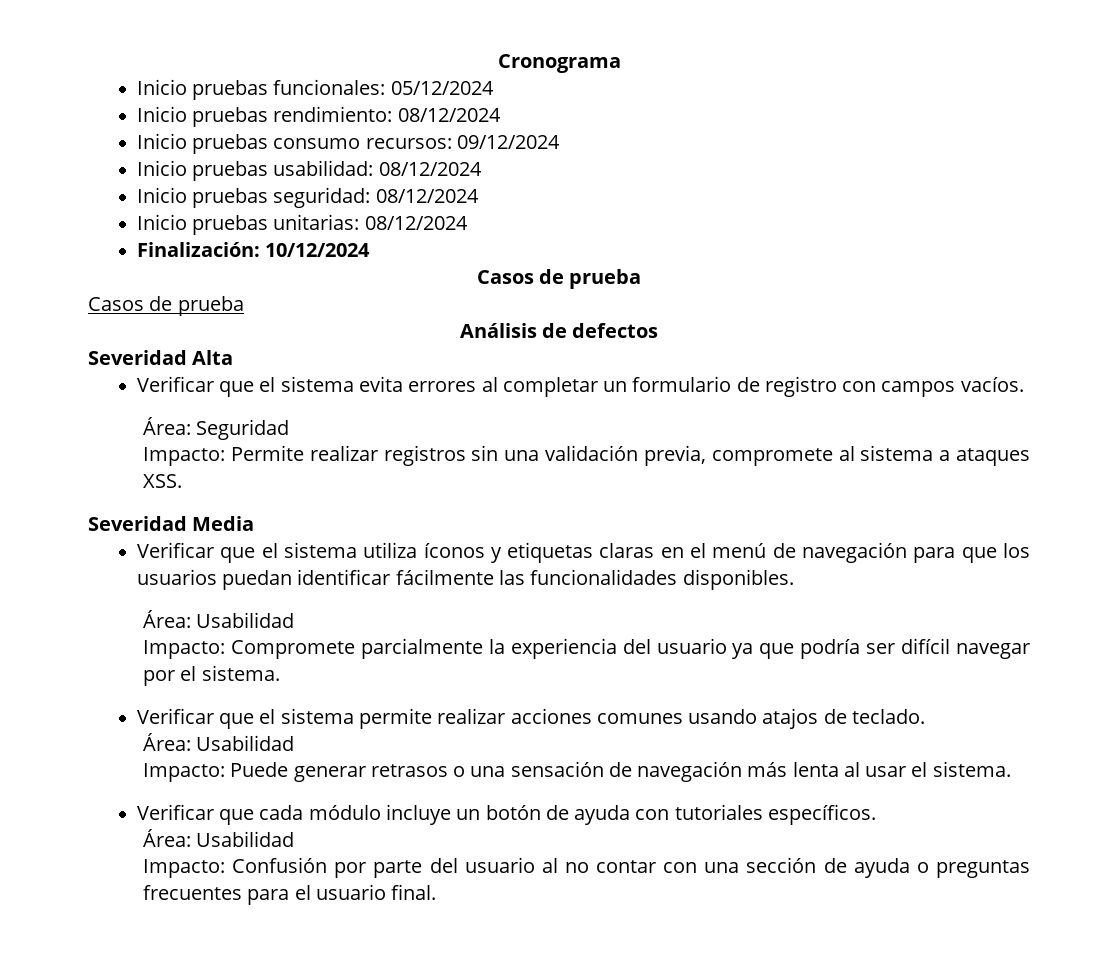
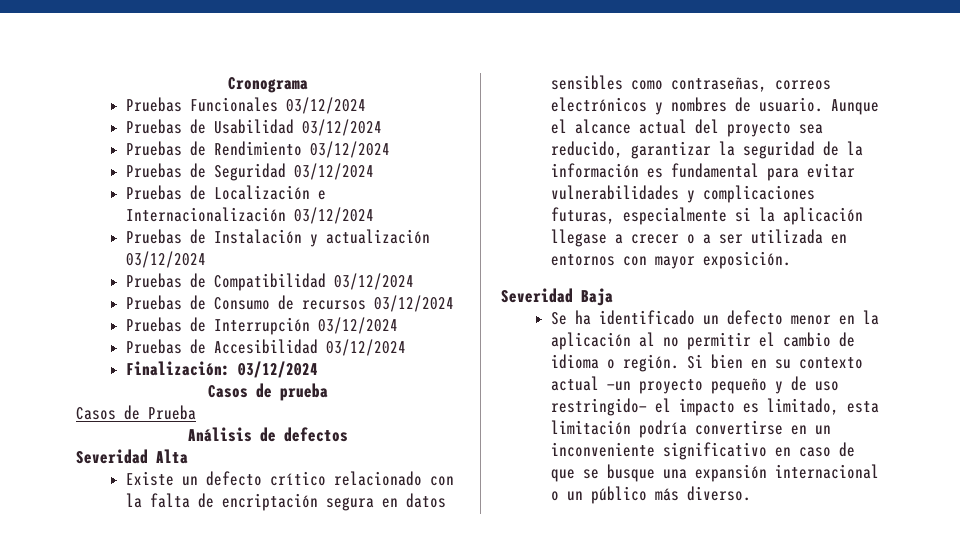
- Inicio pruebas funcionales: 05/12/2024
- Inicio pruebas rendimiento: 08/12/2024
- Inicio pruebas consumo recursos: 09/12/2024
- Inicio pruebas usabilidad: 08/12/2024
- Inicio pruebas seguridad: 08/12/2024
- Inicio pruebas unitarias: 08/12/2024
+ Pruebas Funcionales 03/12/2024
+ Pruebas de Usabilidad 03/12/2024
+ Pruebas de Rendimiento 03/12/2024
+ Pruebas de Seguridad 03/12/2024
+ Pruebas de Localización e Internacionalización 03/12/2024
+ Pruebas de Instalación y actualización 03/12/2024
+ Pruebas de Compatibilidad 03/12/2024
+ Pruebas de Consumo de recursos 03/12/2024
+ Pruebas de Interrupción 03/12/2024
+ Pruebas de Accesibilidad 03/12/2024
- Finalización: 10/12/2024
+ Finalización: 03/12/2024
  Casos de prueba
- Casos de prueba
+ Casos de Prueba
- Verificar que el sistema evita errores al completar un formulario de registro con campos vacíos.
- Área: Seguridad
- Impacto: Permite realizar registros sin una validación previa, compromete al sistema a ataques XSS.
- Severidad Media
- Verificar que el sistema utiliza íconos y etiquetas claras en el menú de navegación para que los usuarios puedan identificar fácilmente las funcionalidades disponibles.
- Área: Usabilidad
- Impacto: Compromete parcialmente la experiencia del usuario ya que podría ser difícil navegar por el sistema.
- Verificar que el sistema permite realizar acciones comunes usando atajos de teclado.
- Área: Usabilidad
- Impacto: Puede generar retrasos o una sensación de navegación más lenta al usar el sistema.
- Verificar que cada módulo incluye un botón de ayuda con tutoriales específicos.
- Área: Usabilidad
- Impacto: Confusión por parte del usuario al no contar con una sección de ayuda o preguntas frecuentes para el usuario final.
+ Existe un defecto crítico relacionado con la falta de encriptación segura en datos sensibles como contraseñas, correos electrónicos y nombres de usuario. Aunque el alcance actual del proyecto sea reducido, garantizar la seguridad de la información es fundamental para evitar vulnerabilidades y complicaciones futuras, especialmente si la aplicación llegase a crecer o a ser utilizada en entornos con mayor exposición.
+ Severidad Baja
+ Se ha identificado un defecto menor en la aplicación al no permitir el cambio de idioma o región. Si bien en su contexto actual —un proyecto pequeño y de uso restringido— el impacto es limitado, esta limitación podría convertirse en un inconveniente significativo en caso de que se busque una expansión internacional o un público más diverso.

